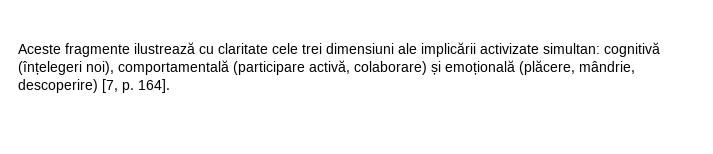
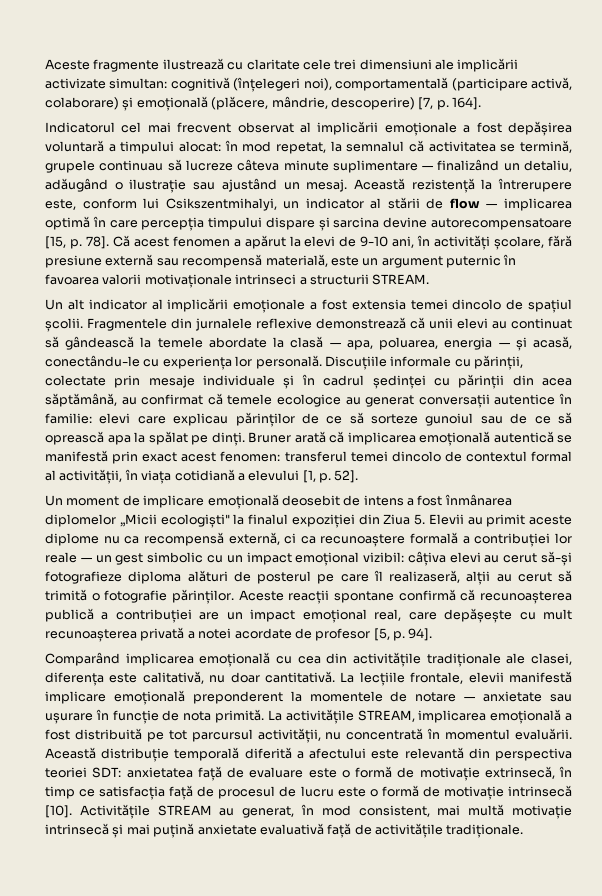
+ Indicatorul cel mai frecvent observat al implicării emoționale a fost depășirea voluntară a timpului alocat: în mod repetat, la semnalul că activitatea se termină, grupele continuau să lucreze câteva minute suplimentare — finalizând un detaliu, adăugând o ilustrație sau ajustând un mesaj. Această rezistență la întrerupere este, conform lui Csikszentmihalyi, un indicator al stării de flow — implicarea optimă în care percepția timpului dispare și sarcina devine autorecompensatoare [15, p. 78]. Că acest fenomen a apărut la elevi de 9-10 ani, în activități școlare, fără presiune externă sau recompensă materială, este un argument puternic în favoarea valorii motivaționale intrinseci a structurii STREAM.
+ Un alt indicator al implicării emoționale a fost extensia temei dincolo de spațiul școlii. Fragmentele din jurnalele reflexive demonstrează că unii elevi au continuat să gândească la temele abordate la clasă — apa, poluarea, energia — și acasă, conectându-le cu experiența lor personală. Discuțiile informale cu părinții, colectate prin mesaje individuale și în cadrul ședinței cu părinții din acea săptămână, au confirmat că temele ecologice au generat conversații autentice în familie: elevi care explicau părinților de ce să sorteze gunoiul sau de ce să oprească apa la spălat pe dinți. Bruner arată că implicarea emoțională autentică se manifestă prin exact acest fenomen: transferul temei dincolo de contextul formal al activității, în viața cotidiană a elevului [1, p. 52].
+ Un moment de implicare emoțională deosebit de intens a fost înmânarea diplomelor „Micii ecologiști" la finalul expoziției din Ziua 5. Elevii au primit aceste diplome nu ca recompensă externă, ci ca recunoaștere formală a contribuției lor reale — un gest simbolic cu un impact emoțional vizibil: câțiva elevi au cerut să-și fotografieze diploma alături de posterul pe care îl realizaseră, alții au cerut să trimită o fotografie părinților. Aceste reacții spontane confirmă că recunoașterea publică a contribuției are un impact emoțional real, care depășește cu mult recunoașterea privată a notei acordate de profesor [5, p. 94].
+ Comparând implicarea emoțională cu cea din activitățile tradiționale ale clasei, diferența este calitativă, nu doar cantitativă. La lecțiile frontale, elevii manifestă implicare emoțională preponderent la momentele de notare — anxietate sau ușurare în funcție de nota primită. La activitățile STREAM, implicarea emoțională a fost distribuită pe tot parcursul activității, nu concentrată în momentul evaluării. Această distribuție temporală diferită a afectului este relevantă din perspectiva teoriei SDT: anxietatea față de evaluare este o formă de motivație extrinsecă, în timp ce satisfacția față de procesul de lucru este o formă de motivație intrinsecă [10]. Activitățile STREAM au generat, în mod consistent, mai multă motivație intrinsecă și mai puțină anxietate evaluativă față de activitățile tradiționale.

